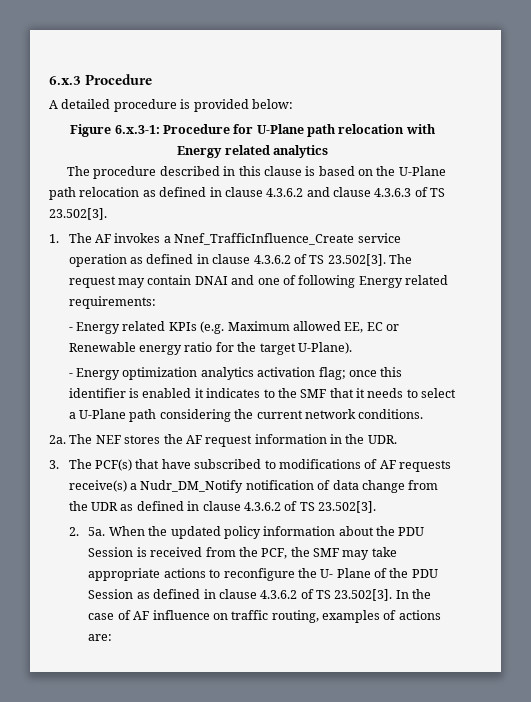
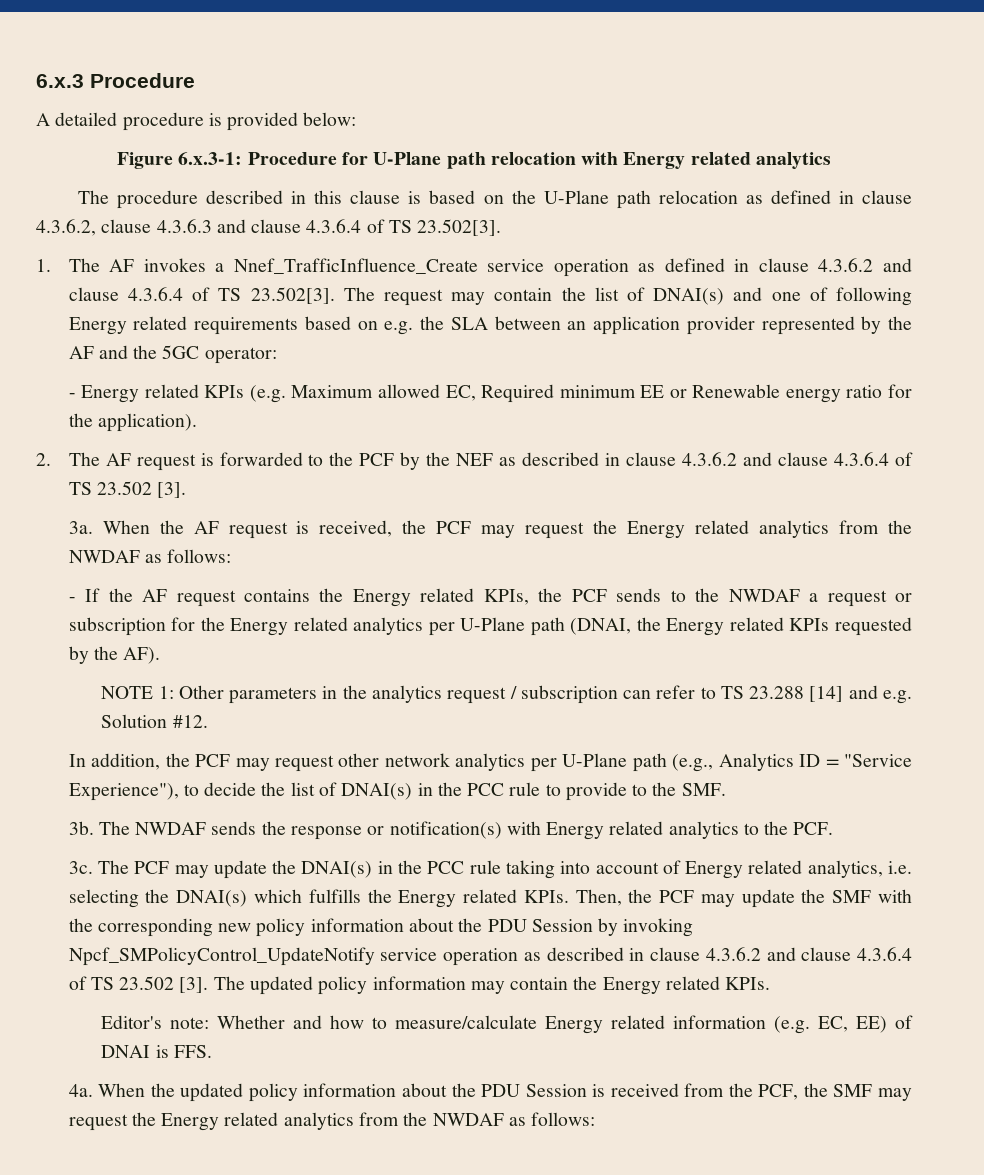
- The procedure described in this clause is based on the U-Plane path relocation as defined in clause 4.3.6.2 and clause 4.3.6.3 of TS 23.502[3].
+ The procedure described in this clause is based on the U-Plane path relocation as defined in clause 4.3.6.2, clause 4.3.6.3 and clause 4.3.6.4 of TS 23.502[3].
- 1. The AF invokes a Nnef_TrafficInfluence_Create service operation as defined in clause 4.3.6.2 of TS 23.502[3]. The request may contain DNAI and one of following Energy related requirements:
+ 1. The AF invokes a Nnef_TrafficInfluence_Create service operation as defined in clause 4.3.6.2 and clause 4.3.6.4 of TS 23.502[3]. The request may contain the list of DNAI(s) and one of following Energy related requirements based on e.g. the SLA between an application provider represented by the AF and the 5GC operator:
- ‐ Energy related KPIs (e.g. Maximum allowed EE, EC or Renewable energy ratio for the target U-Plane).
- ‐ Energy optimization analytics activation flag; once this identifier is enabled it indicates to the SMF that it needs to select a U-Plane path considering the current network conditions.
- 2a. The NEF stores the AF request information in the UDR.
- 3. The PCF(s) that have subscribed to modifications of AF requests receive(s) a Nudr_DM_Notify notification of data change from the UDR as defined in clause 4.3.6.2 of TS 23.502[3].
- 2. 5a.
+ ‐ Energy related KPIs (e.g. Maximum allowed EC, Required minimum EE or Renewable energy ratio for the application).
+ 2. The AF request is forwarded to the PCF by the NEF as described in clause 4.3.6.2 and clause 4.3.6.4 of TS 23.502 [3].
+ 3a. When the AF request is received, the PCF may request the Energy related analytics from the NWDAF as follows:
+ - If the AF request contains the Energy related KPIs, the PCF sends to the NWDAF a request or subscription for the Energy related analytics per U-Plane path (DNAI, the Energy related KPIs requested by the AF).
+ NOTE 1: Other parameters in the analytics request / subscription can refer to TS 23.288 [14] and e.g. Solution #12.
+ In addition, the PCF may request other network analytics per U-Plane path (e.g., Analytics ID = "Service Experience"), to decide the list of DNAI(s) in the PCC rule to provide to the SMF.
+ 3b. The NWDAF sends the response or notification(s) with Energy related analytics to the PCF.
+ 3c. The PCF may update the DNAI(s) in the PCC rule taking into account of Energy related analytics, i.e. selecting the DNAI(s) which fulfills the Energy related KPIs. Then, the PCF may update the SMF with the corresponding new policy information about the PDU Session by invoking Npcf_SMPolicyControl_UpdateNotify service operation as described in clause 4.3.6.2 and clause 4.3.6.4 of TS 23.502 [3]. The updated policy information may contain the Energy related KPIs.
+ Editor's note: Whether and how to measure/calculate Energy related information (e.g. EC, EE) of DNAI is FFS.
+ 4a.
- When the updated policy information about the PDU Session is received from the PCF, the SMF may take appropriate actions to reconfigure the U- Plane of the PDU Session as defined in clause 4.3.6.2 of TS 23.502[3]. In the case of AF influence on traffic routing, examples of actions are:
+ When the updated policy information about the PDU Session is received from the PCF, the SMF may request the Energy related analytics from the NWDAF as follows:

